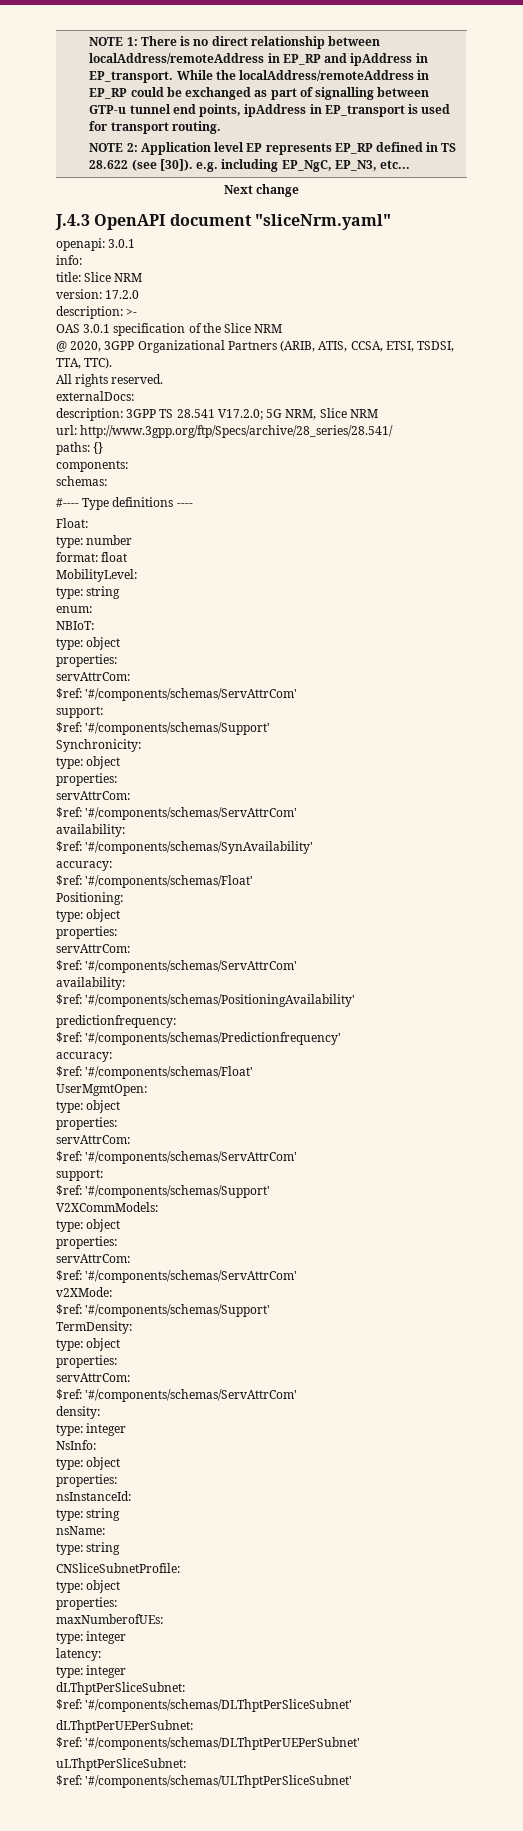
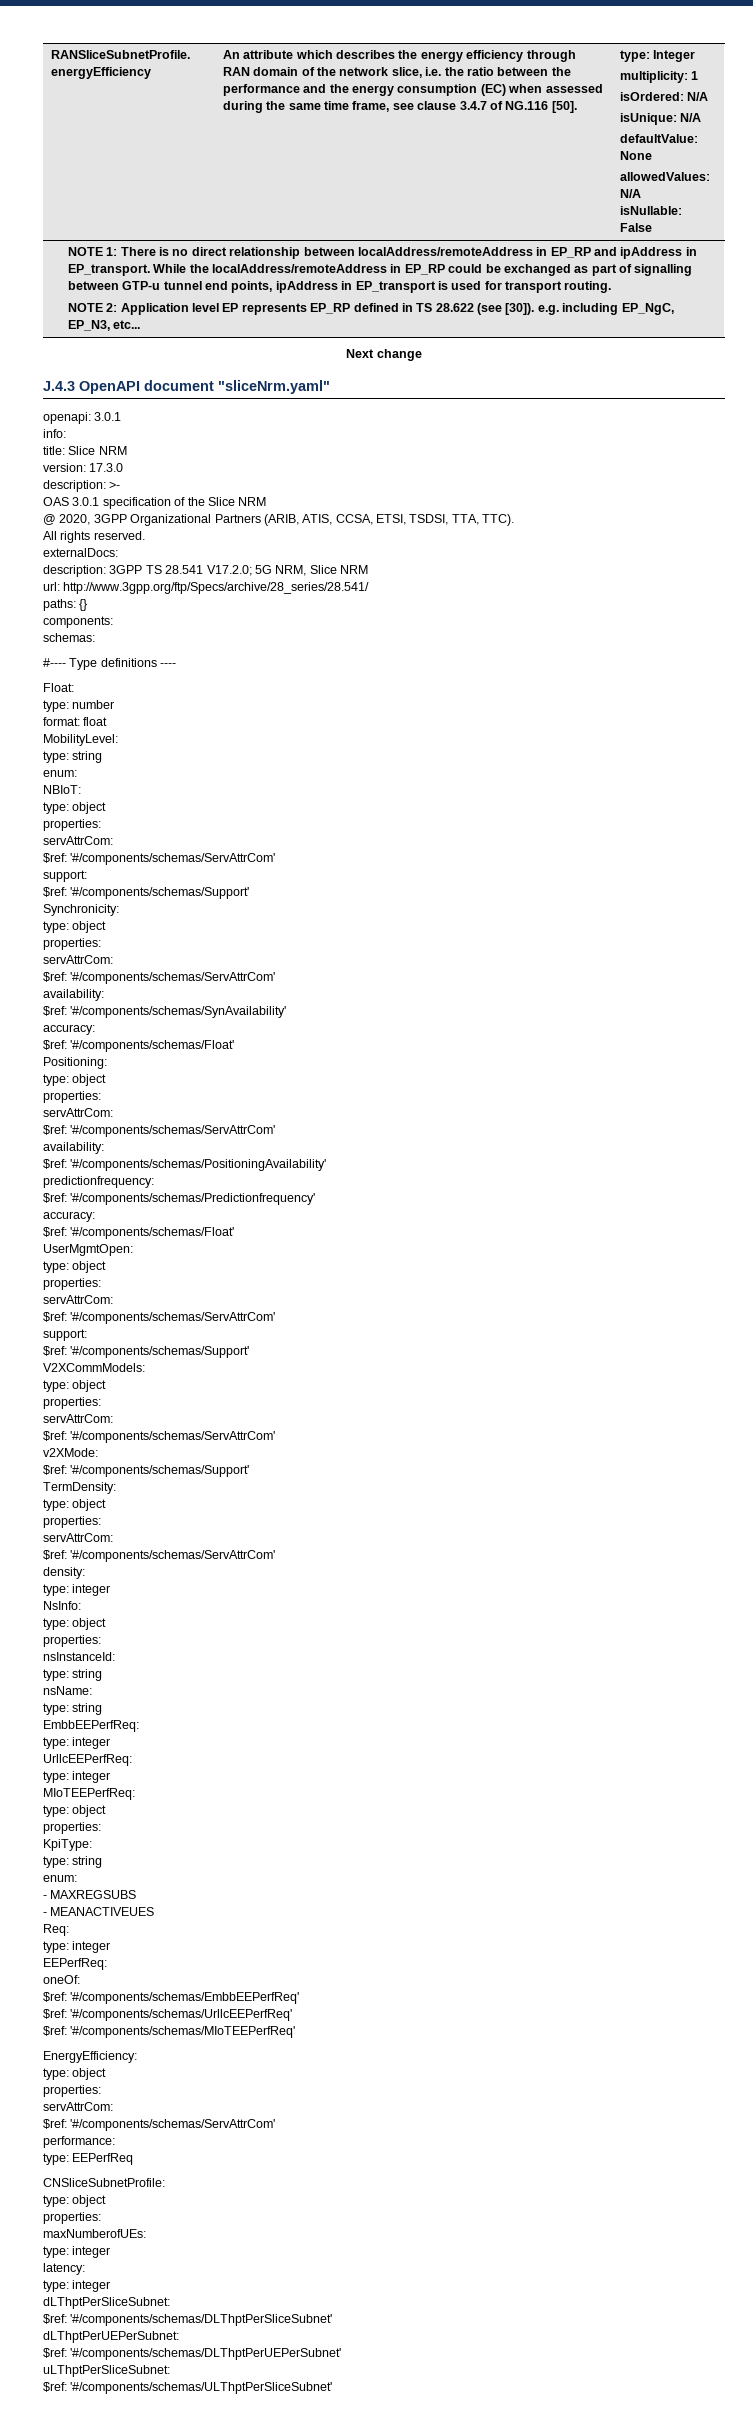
+ RANSliceSubnetProfile. energyEfficiency | An attribute which describes the energy efficiency through RAN domain of the network slice, i.e. the ratio between the performance and the energy consumption (EC) when assessed during the same time frame, see clause 3.4.7 of NG.116 [50]. | type: Integer
+ multiplicity: 1
+ isOrdered: N/A
+ isUnique: N/A
+ defaultValue: None
+ allowedValues: N/A
+ isNullable: False
- version: 17.2.0
+ version: 17.3.0
+ EmbbEEPerfReq:
+ type: integer
+ UrllcEEPerfReq:
+ type: integer
+ MIoTEEPerfReq:
+ type: object
+ properties:
+ KpiType:
+ type: string
+ enum:
+ - MAXREGSUBS
+ - MEANACTIVEUES
+ Req:
+ type: integer
+ EEPerfReq:
+ oneOf:
+ $ref: '#/components/schemas/EmbbEEPerfReq'
+ $ref: '#/components/schemas/UrllcEEPerfReq'
+ $ref: '#/components/schemas/MIoTEEPerfReq'
+ EnergyEfficiency:
+ type: object
+ properties:
+ servAttrCom:
+ $ref: '#/components/schemas/ServAttrCom'
+ performance:
+ type: EEPerfReq

